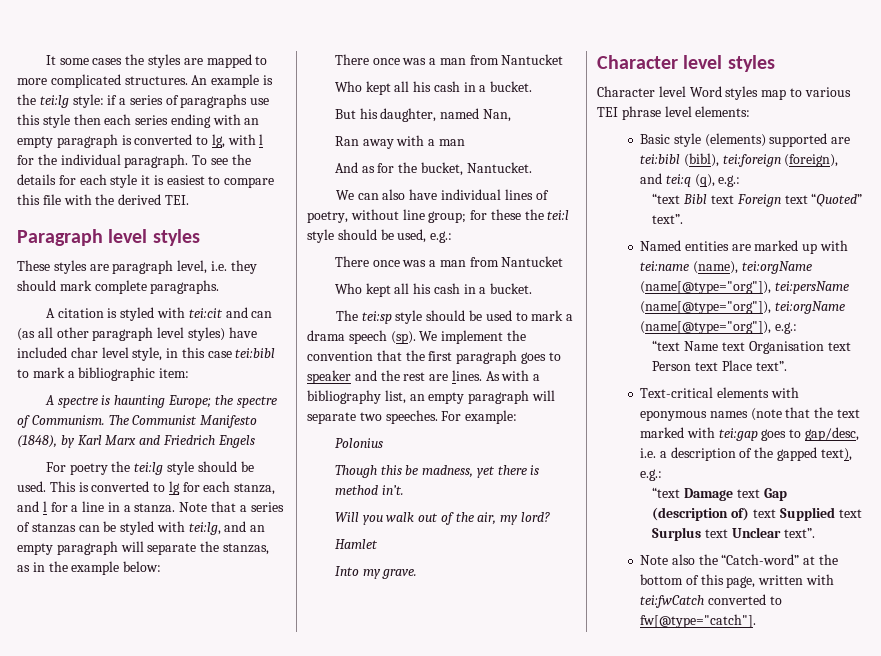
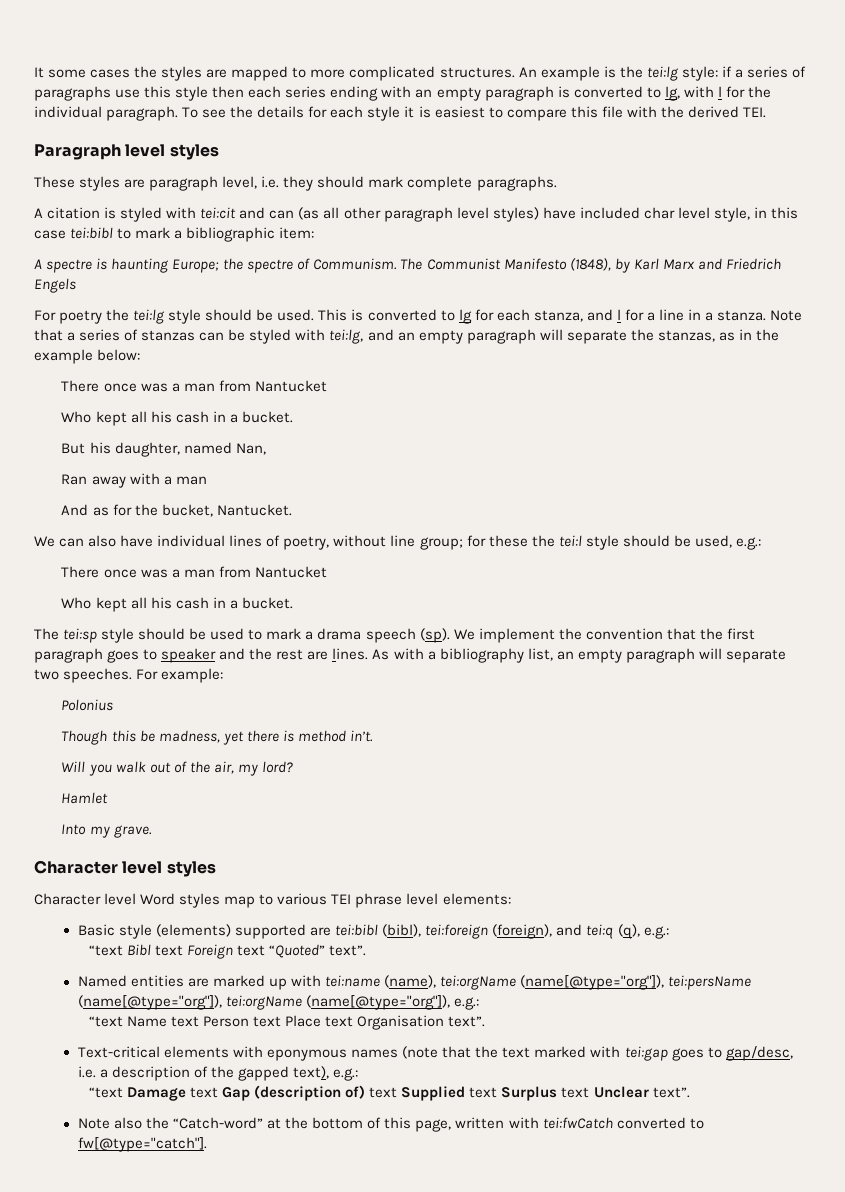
- “text Name text Organisation text Person text Place text”.
+ “text Name text Person text Place text Organisation text”.

